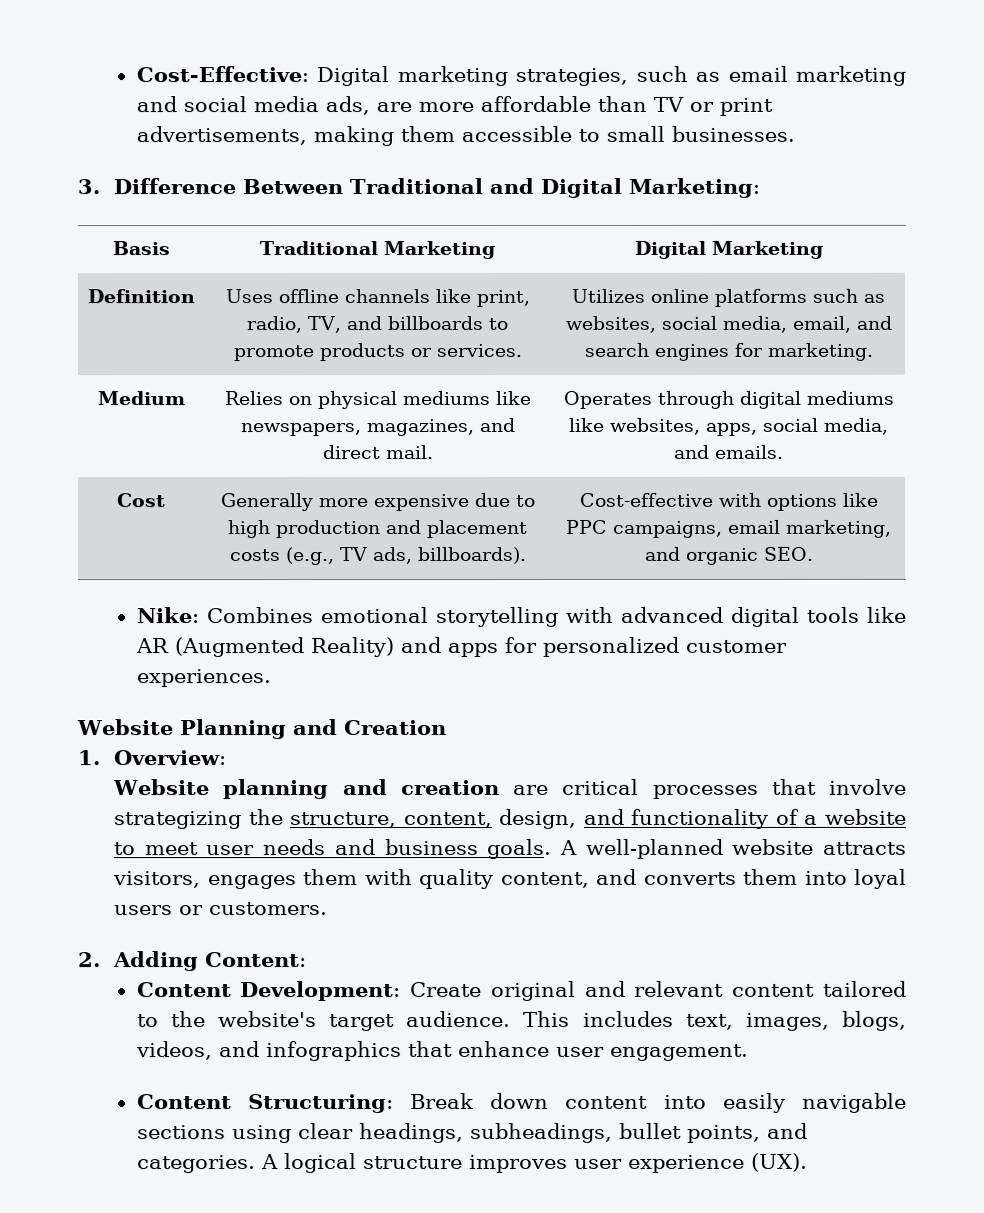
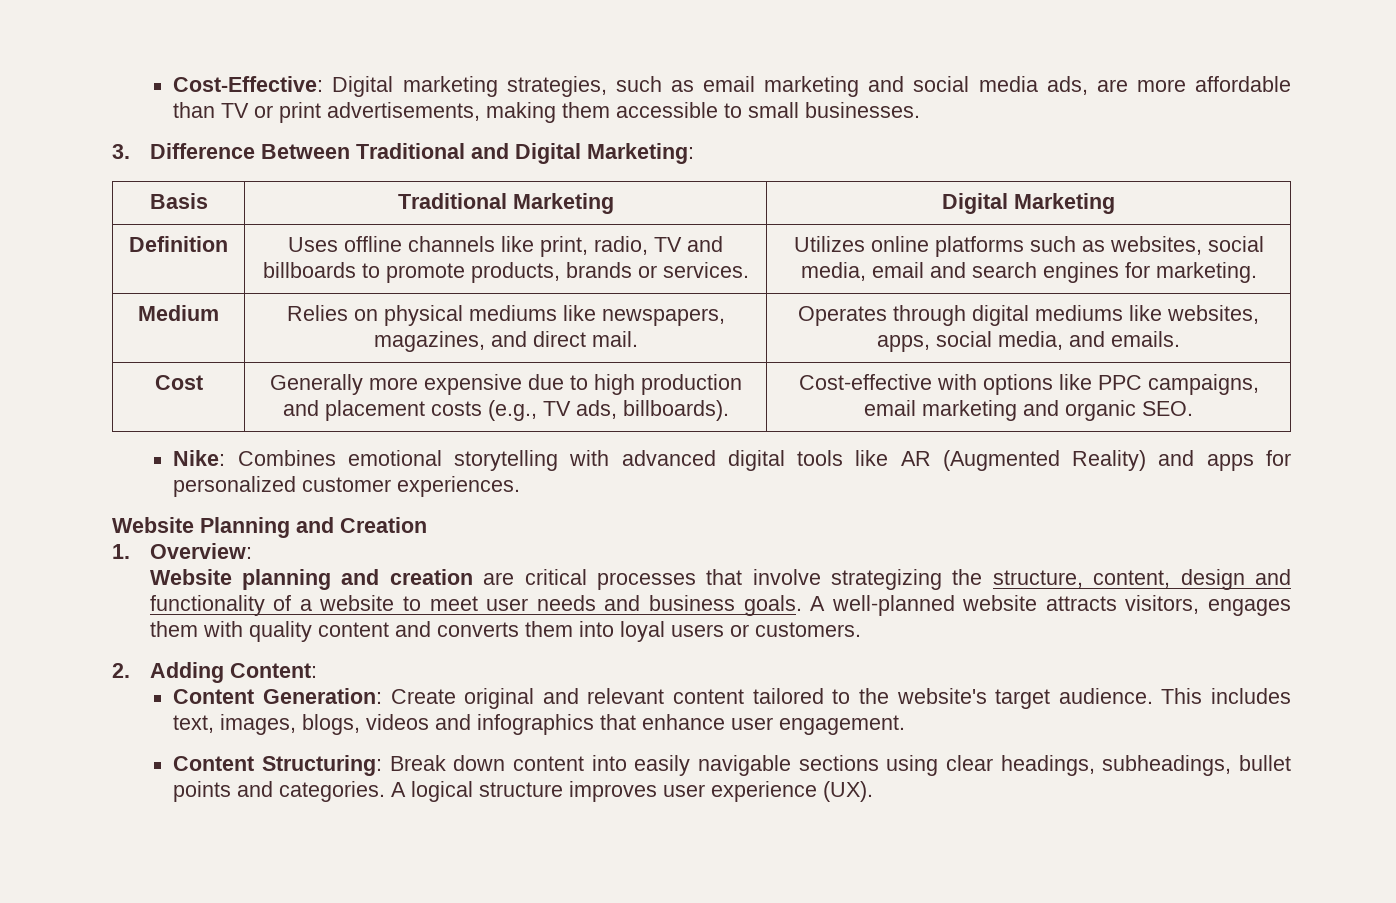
- Definition | Uses offline channels like print, radio, TV, and billboards to promote products or services. | Utilizes online platforms such as websites, social media, email, and search engines for marketing.
+ Definition | Uses offline channels like print, radio, TV and billboards to promote products, brands or services. | Utilizes online platforms such as websites, social media, email and search engines for marketing.
- Cost | Generally more expensive due to high production and placement costs (e.g., TV ads, billboards). | Cost-effective with options like PPC campaigns, email marketing, and organic SEO.
+ Cost | Generally more expensive due to high production and placement costs (e.g., TV ads, billboards). | Cost-effective with options like PPC campaigns, email marketing and organic SEO.
- Website planning and creation are critical processes that involve strategizing the structure, content, design, and functionality of a website to meet user needs and business goals.
+ Website planning and creation are critical processes that involve strategizing the structure, content, design and functionality of a website to meet user needs and business goals.
- A well-planned website attracts visitors, engages them with quality content, and converts them into loyal users or customers.
+ A well-planned website attracts visitors, engages them with quality content and converts them into loyal users or customers.
- Content Development: Create original and relevant content tailored to the website's target audience.
+ Content Generation: Create original and relevant content tailored to the website's target audience.
- This includes text, images, blogs, videos, and infographics that enhance user engagement.
+ This includes text, images, blogs, videos and infographics that enhance user engagement.
- Content Structuring: Break down content into easily navigable sections using clear headings, subheadings, bullet points, and categories.
+ Content Structuring: Break down content into easily navigable sections using clear headings, subheadings, bullet points and categories.

